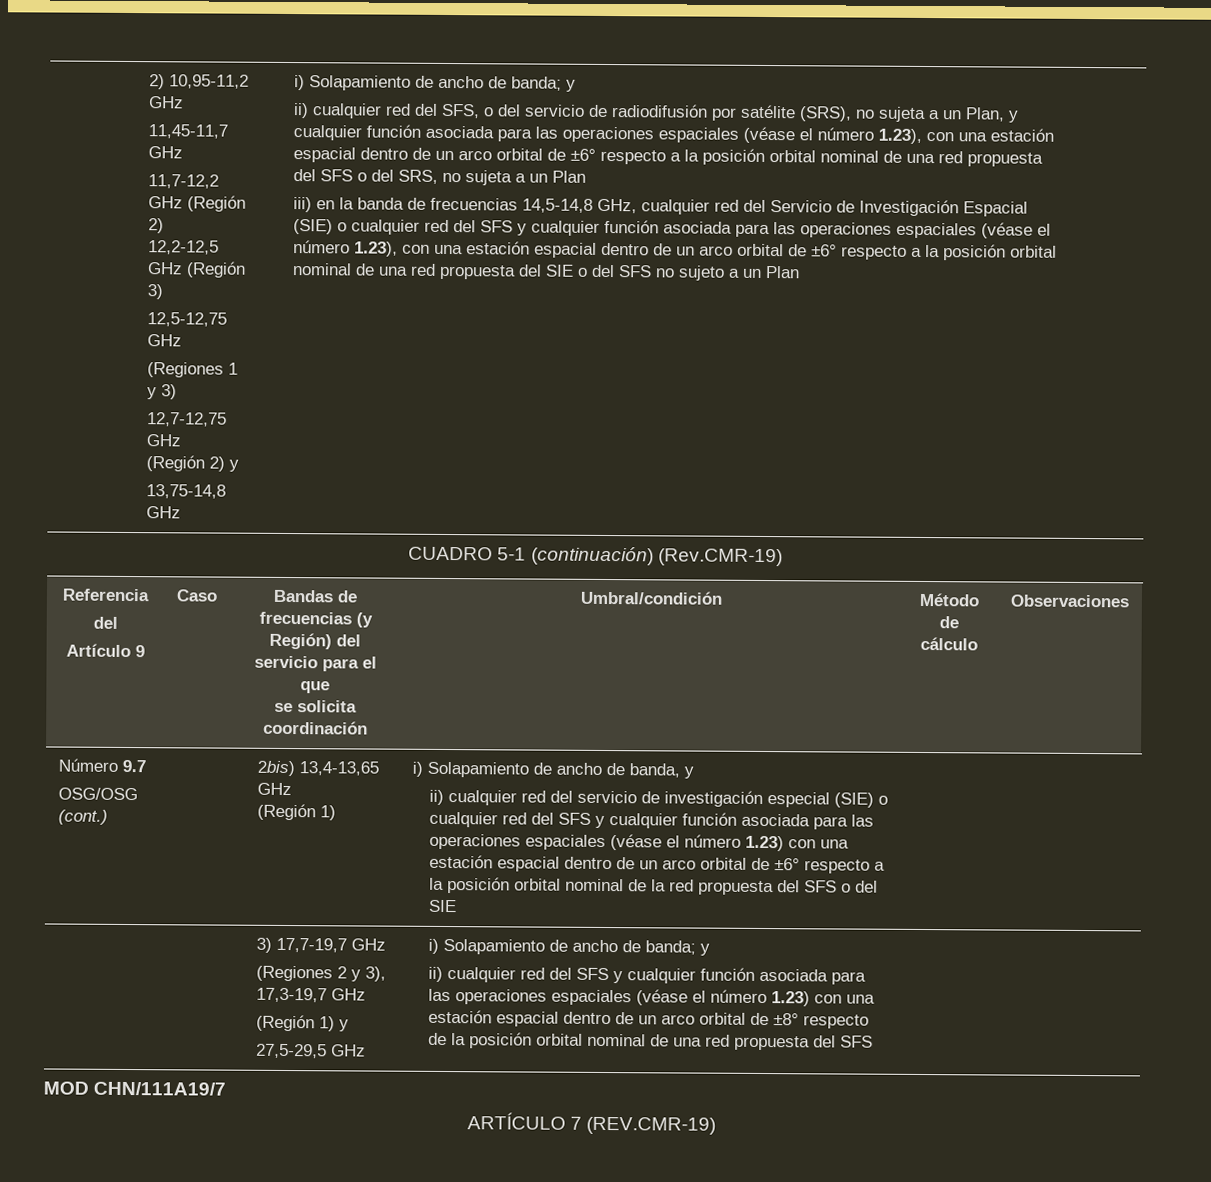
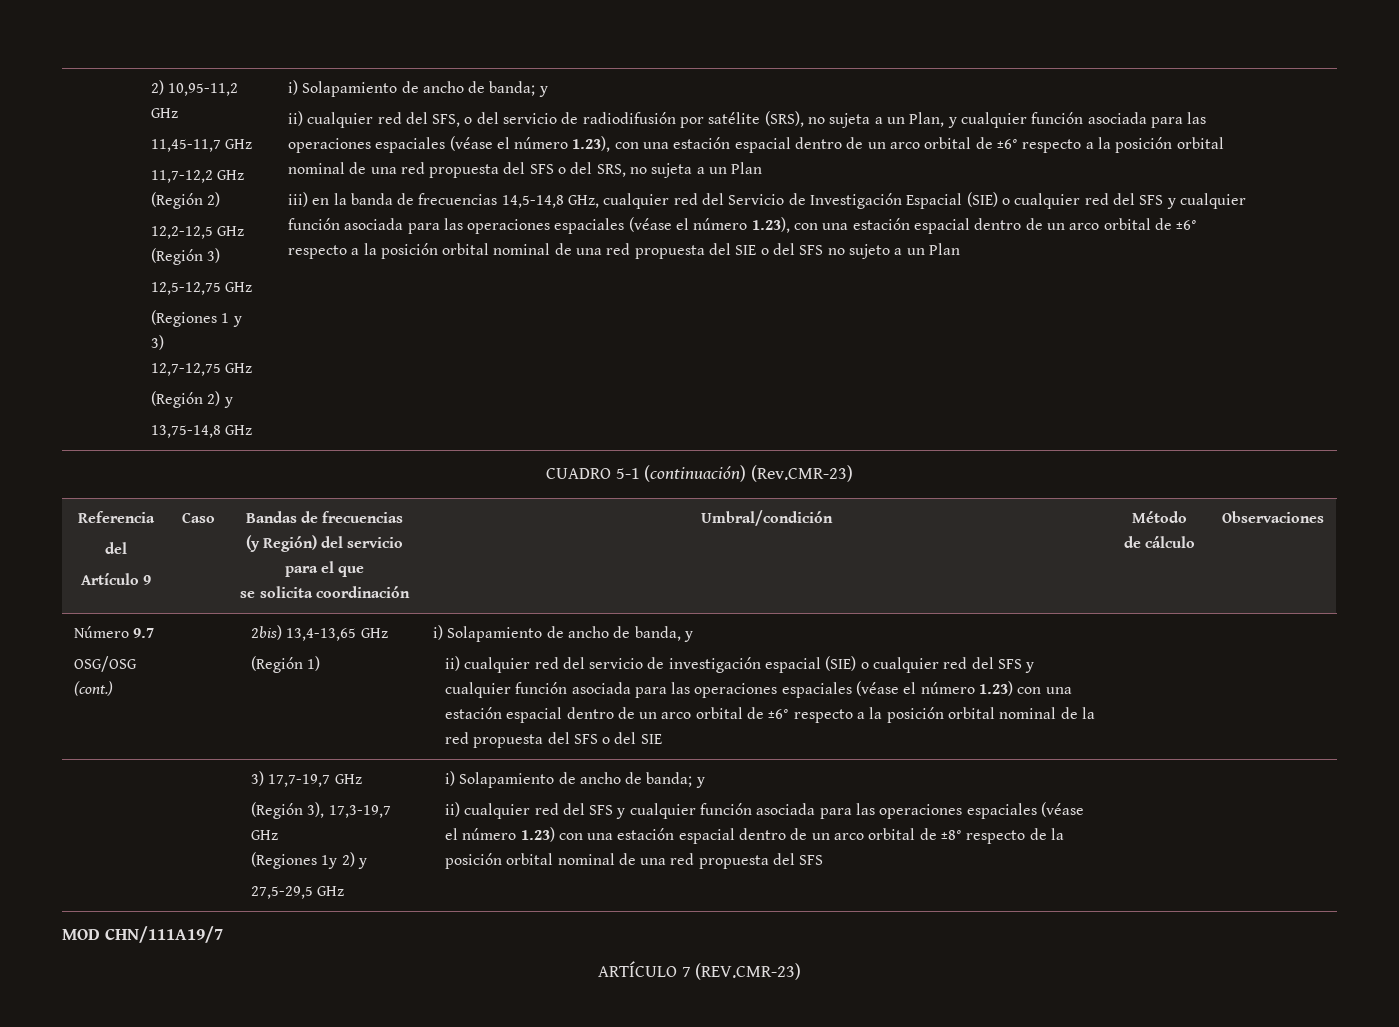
- CUADRO 5-1 (continuación) (Rev.CMR-19)
+ CUADRO 5-1 (continuación) (Rev.CMR-23)
- ii) cualquier red del servicio de investigación especial (SIE) o cualquier red del SFS y cualquier función asociada para las operaciones espaciales (véase el número 1.23) con una estación espacial dentro de un arco orbital de ±6° respecto a la posición orbital nominal de la red propuesta del SFS o del SIE
+ ii) cualquier red del servicio de investigación espacial (SIE) o cualquier red del SFS y cualquier función asociada para las operaciones espaciales (véase el número 1.23) con una estación espacial dentro de un arco orbital de ±6° respecto a la posición orbital nominal de la red propuesta del SFS o del SIE
- (Regiones 2 y 3), 17,3-19,7 GHz
+ (Región 3), 17,3-19,7 GHz
- (Región 1) y
+ (Regiones 1y 2) y
- ARTÍCULO 7 (REV.CMR-19)
+ ARTÍCULO 7 (REV.CMR-23)

